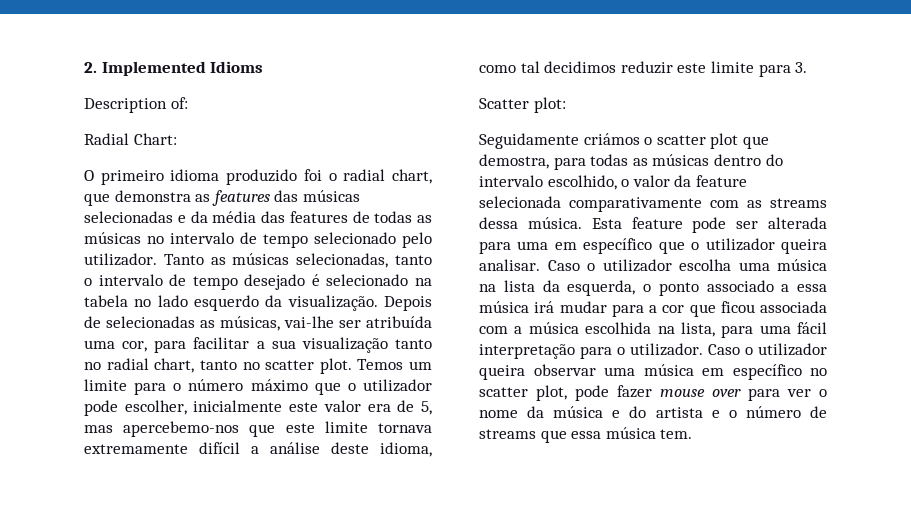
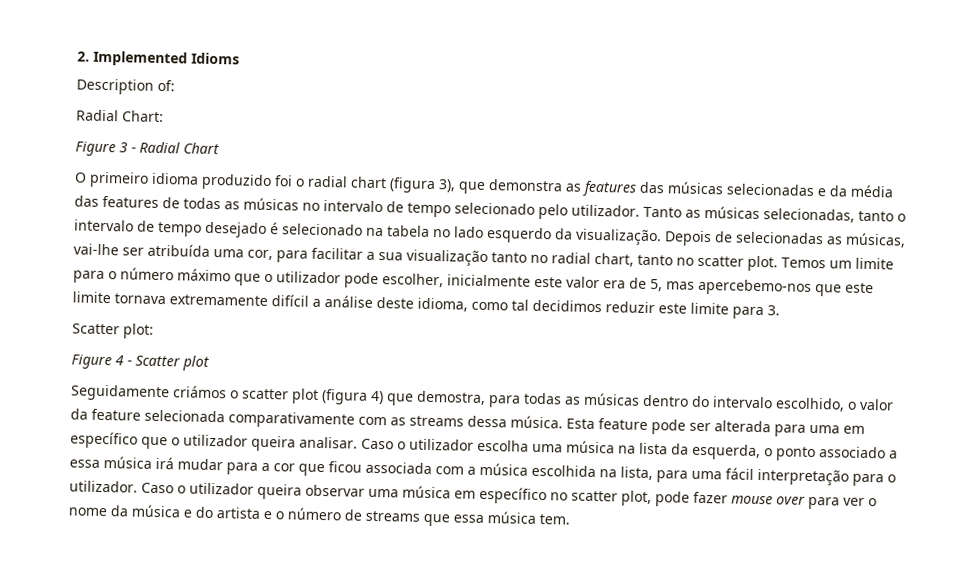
+ Figure 3 - Radial Chart
- O primeiro idioma produzido foi o radial chart, que demonstra as features das músicas selecionadas e da média das features de todas as músicas no intervalo de tempo selecionado pelo utilizador.
+ O primeiro idioma produzido foi o radial chart (figura 3), que demonstra as features das músicas selecionadas e da média das features de todas as músicas no intervalo de tempo selecionado pelo utilizador.
+ Figure 4 - Scatter plot
- Seguidamente criámos o scatter plot que demostra, para todas as músicas dentro do intervalo escolhido, o valor da feature selecionada comparativamente com as streams dessa música.
+ Seguidamente criámos o scatter plot (figura 4) que demostra, para todas as músicas dentro do intervalo escolhido, o valor da feature selecionada comparativamente com as streams dessa música.

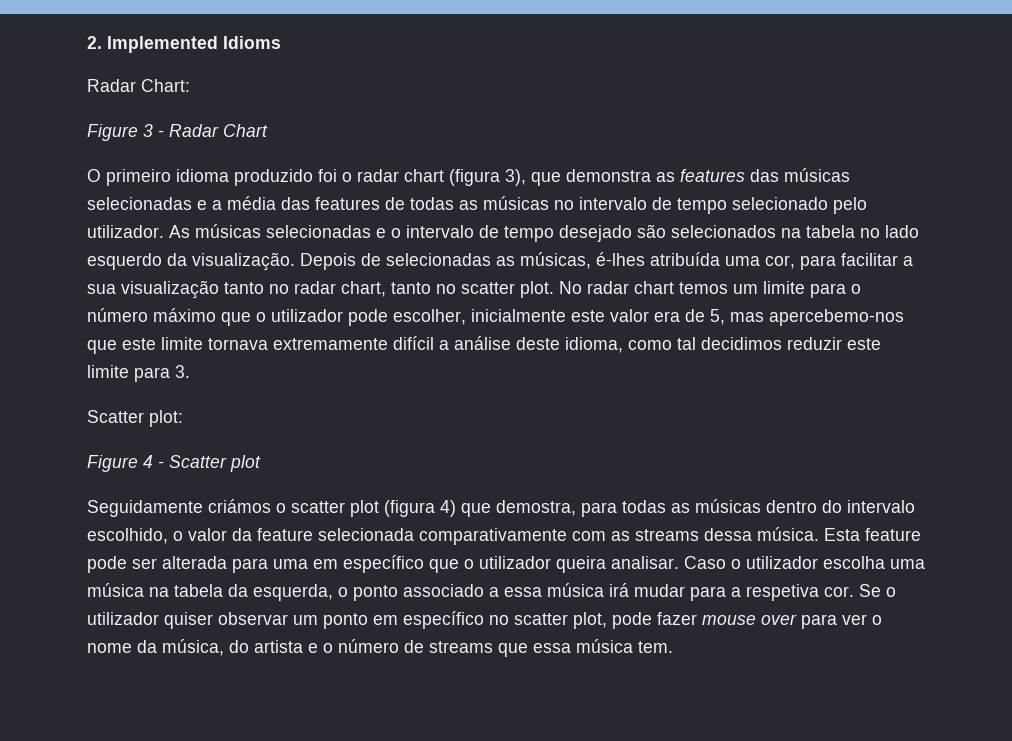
- Description of:
- Radial Chart:
+ Radar Chart:
- Figure 3 - Radial Chart
+ Figure 3 - Radar Chart
- O primeiro idioma produzido foi o radial chart (figura 3), que demonstra as features das músicas selecionadas e da média das features de todas as músicas no intervalo de tempo selecionado pelo utilizador.
+ O primeiro idioma produzido foi o radar chart (figura 3), que demonstra as features das músicas selecionadas e a média das features de todas as músicas no intervalo de tempo selecionado pelo utilizador.
- Tanto as músicas selecionadas, tanto o intervalo de tempo desejado é selecionado na tabela no lado esquerdo da visualização.
+ As músicas selecionadas e o intervalo de tempo desejado são selecionados na tabela no lado esquerdo da visualização.
- Depois de selecionadas as músicas, vai-lhe ser atribuída uma cor, para facilitar a sua visualização tanto no radial chart, tanto no scatter plot.
+ Depois de selecionadas as músicas, é-lhes atribuída uma cor, para facilitar a sua visualização tanto no radar chart, tanto no scatter plot.
- Temos um limite para o número máximo que o utilizador pode escolher, inicialmente este valor era de 5, mas apercebemo-nos que este limite tornava extremamente difícil a análise deste idioma, como tal decidimos reduzir este limite para 3.
+ No radar chart temos um limite para o número máximo que o utilizador pode escolher, inicialmente este valor era de 5, mas apercebemo-nos que este limite tornava extremamente difícil a análise deste idioma, como tal decidimos reduzir este limite para 3.
- Caso o utilizador escolha uma música na lista da esquerda, o ponto associado a essa música irá mudar para a cor que ficou associada com a música escolhida na lista, para uma fácil interpretação para o utilizador. Caso o utilizador queira observar uma música em específico no scatter plot, pode fazer mouse over para ver o nome da música e do artista e o número de streams que essa música tem.
+ Caso o utilizador escolha uma música na tabela da esquerda, o ponto associado a essa música irá mudar para a respetiva cor. Se o utilizador quiser observar um ponto em específico no scatter plot, pode fazer mouse over para ver o nome da música, do artista e o número de streams que essa música tem.

